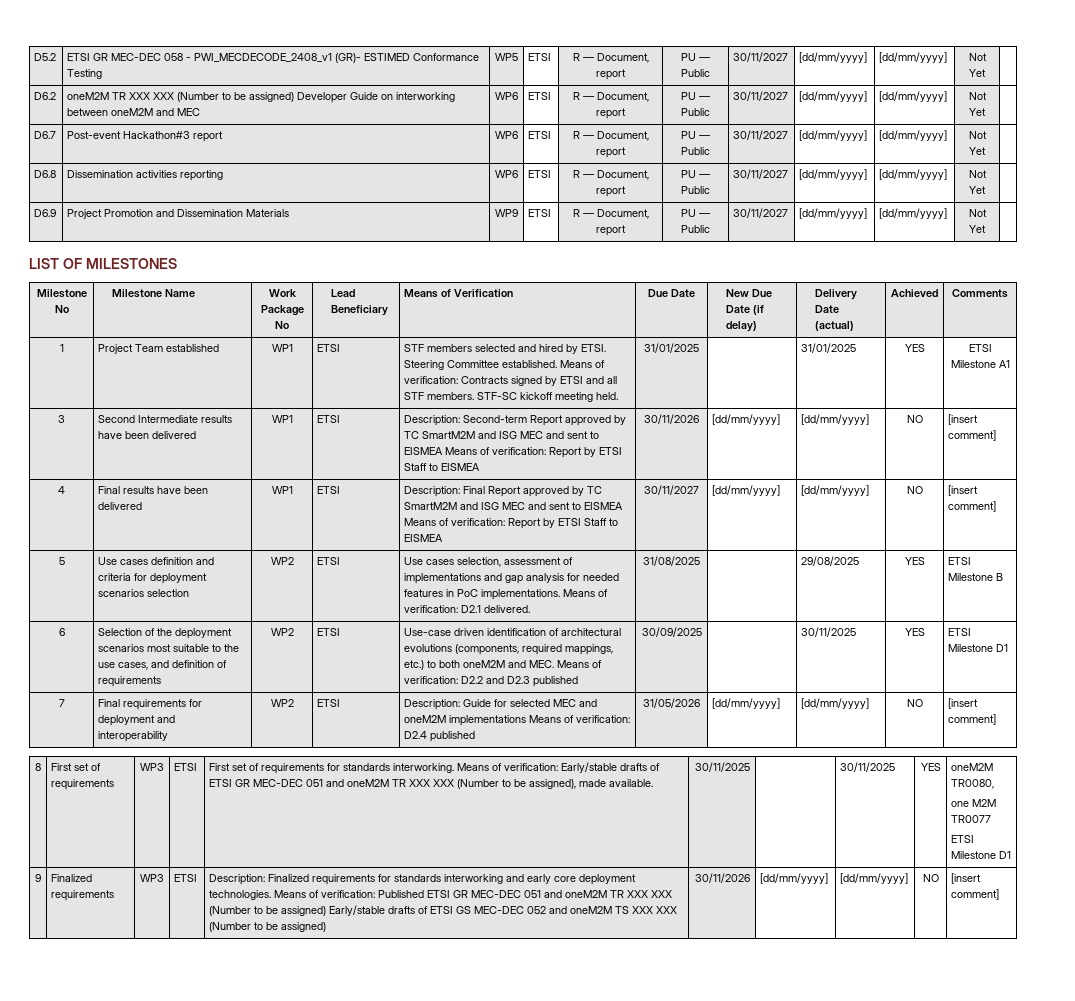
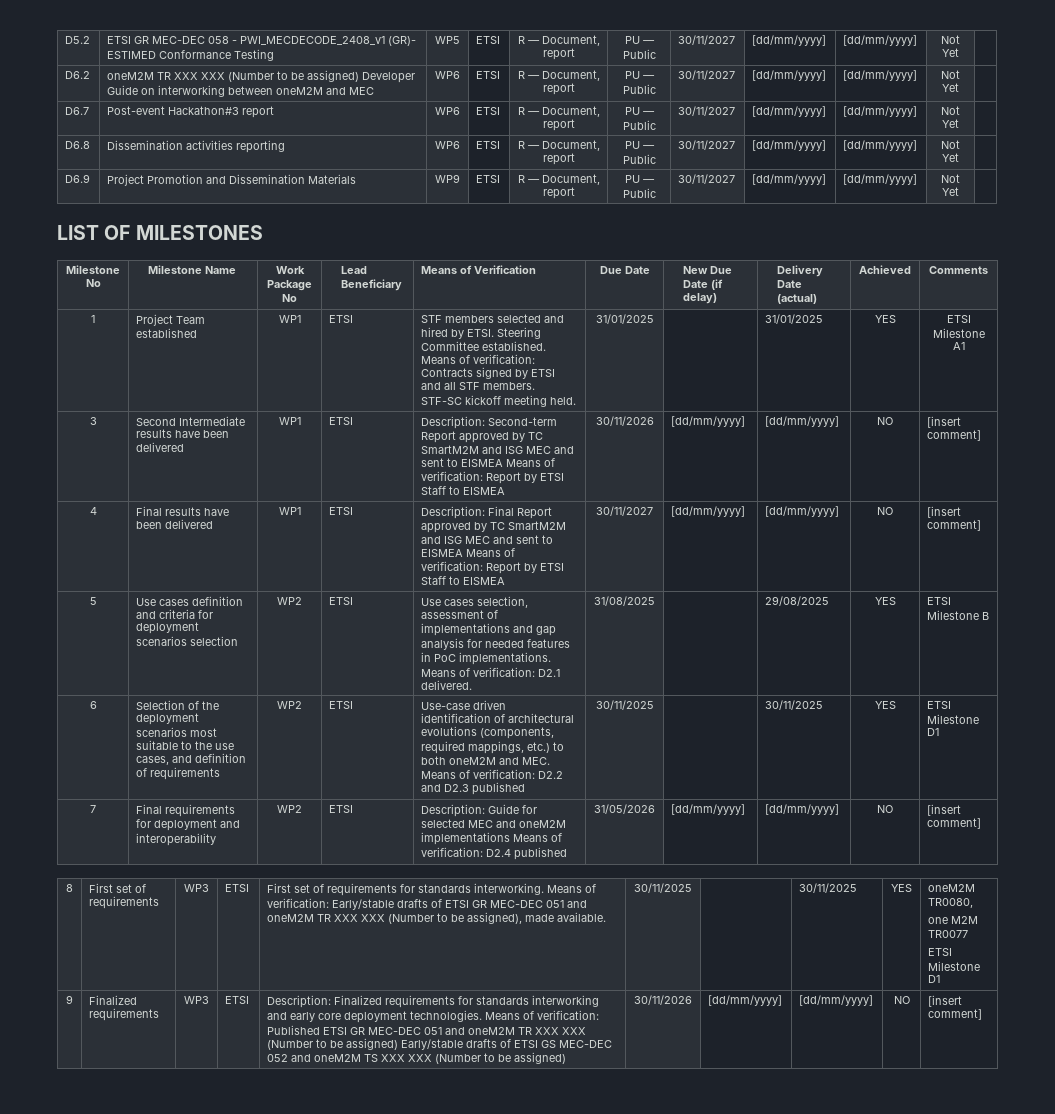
- Use-case driven identification of architectural evolutions (components, required mappings, etc.) to both oneM2M and MEC. Means of verification: D2.2 and D2.3 published | 30/09/2025
+ Use-case driven identification of architectural evolutions (components, required mappings, etc.) to both oneM2M and MEC. Means of verification: D2.2 and D2.3 published | 30/11/2025

